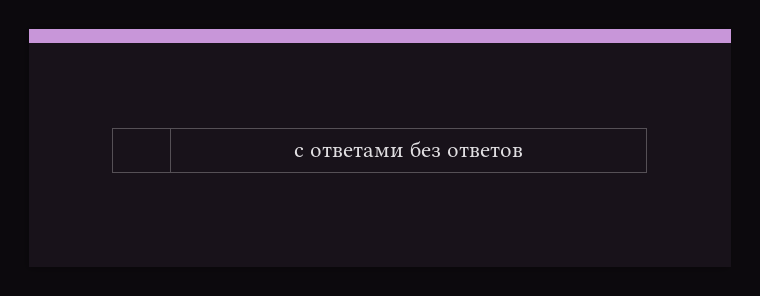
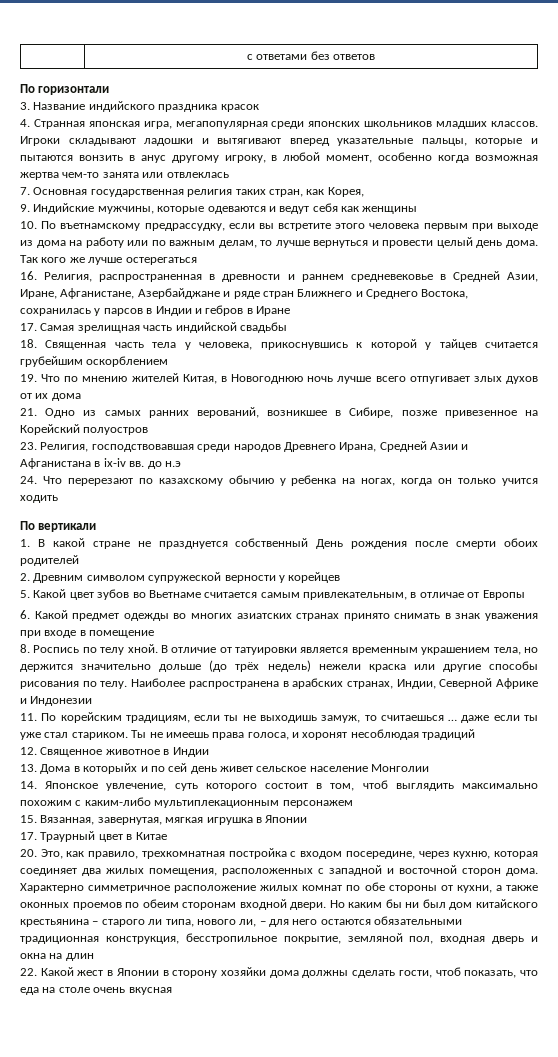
+ По горизонтали
+ 3. Название индийского праздника красок
+ 4. Странная японская игра, мегапопулярная среди японских школьников младших классов. Игроки складывают ладошки и вытягивают вперед указательные пальцы, которые и пытаются вонзить в анус другому игроку, в любой момент, особенно когда возможная жертва чем-то занята или отвлеклась
+ 7. Основная государственная религия таких стран, как Корея,
+ 9. Индийские мужчины, которые одеваются и ведут себя как женщины
+ 10. По въетнамскому предрассудку, если вы встретите этого человека первым при выходе из дома на работу или по важным делам, то лучше вернуться и провести целый день дома. Так кого же лучше остерегаться
+ 16. Религия, распространенная в древности и раннем средневековье в Средней Азии, Иране, Афганистане, Азербайджане и ряде стран Ближнего и Среднего Востока, сохранилась у парсов в Индии и гебров в Иране
+ 17. Самая зрелищная часть индийской свадьбы
+ 18. Священная часть тела у человека, прикоснувшись к которой у тайцев считается грубейшим оскорблением
+ 19. Что по мнению жителей Китая, в Новогоднюю ночь лучше всего отпугивает злых духов от их дома
+ 21. Одно из самых ранних верований, возникшее в Сибире, позже привезенное на Корейский полуостров
+ 23. Религия, господствовавшая среди народов Древнего Ирана, Средней Азии и Афганистана в ix-iv вв. до н.э
+ 24. Что перерезают по казахскому обычию у ребенка на ногах, когда он только учится ходить
+ По вертикали
+ 1. В какой стране не празднуется собственный День рождения после смерти обоих родителей
+ 2. Древним символом супружеской верности у корейцев
+ 5. Какой цвет зубов во Вьетнаме считается самым привлекательным, в отличае от Европы
+ 6. Какой предмет одежды во многих азиатских странах принято снимать в знак уважения при входе в помещение
+ 8. Роспись по телу хной. В отличие от татуировки является временным украшением тела, но держится значительно дольше (до трёх недель) нежели краска или другие способы рисования по телу. Наиболее распространена в арабских странах, Индии, Северной Африке и Индонезии
+ 11. По корейским традициям, если ты не выходишь замуж, то считаешься … даже если ты уже стал стариком. Ты не имеешь права голоса, и хоронят несоблюдая традиций
+ 12. Священное животное в Индии
+ 13. Дома в которыйх и по сей день живет сельское население Монголии
+ 14. Японское увлечение, суть которого состоит в том, чтоб выглядить максимально похожим с каким-либо мультиплекационным персонажем
+ 15. Вязанная, завернутая, мягкая игрушка в Японии
+ 17. Траурный цвет в Китае
+ 20. Это, как правило, трехкомнатная постройка с входом посередине, через кухню, которая соединяет два жилых помещения, расположенных с западной и восточной сторон дома. Характерно симметричное расположение жилых комнат по обе стороны от кухни, а также оконных проемов по обеим сторонам входной двери. Но каким бы ни был дом китайского крестьянина – старого ли типа, нового ли, – для него остаются обязательными традиционная конструкция, бесстропильное покрытие, земляной пол, входная дверь и окна на длин
+ 22. Какой жест в Японии в сторону хозяйки дома должны сделать гости, чтоб показать, что еда на столе очень вкусная

